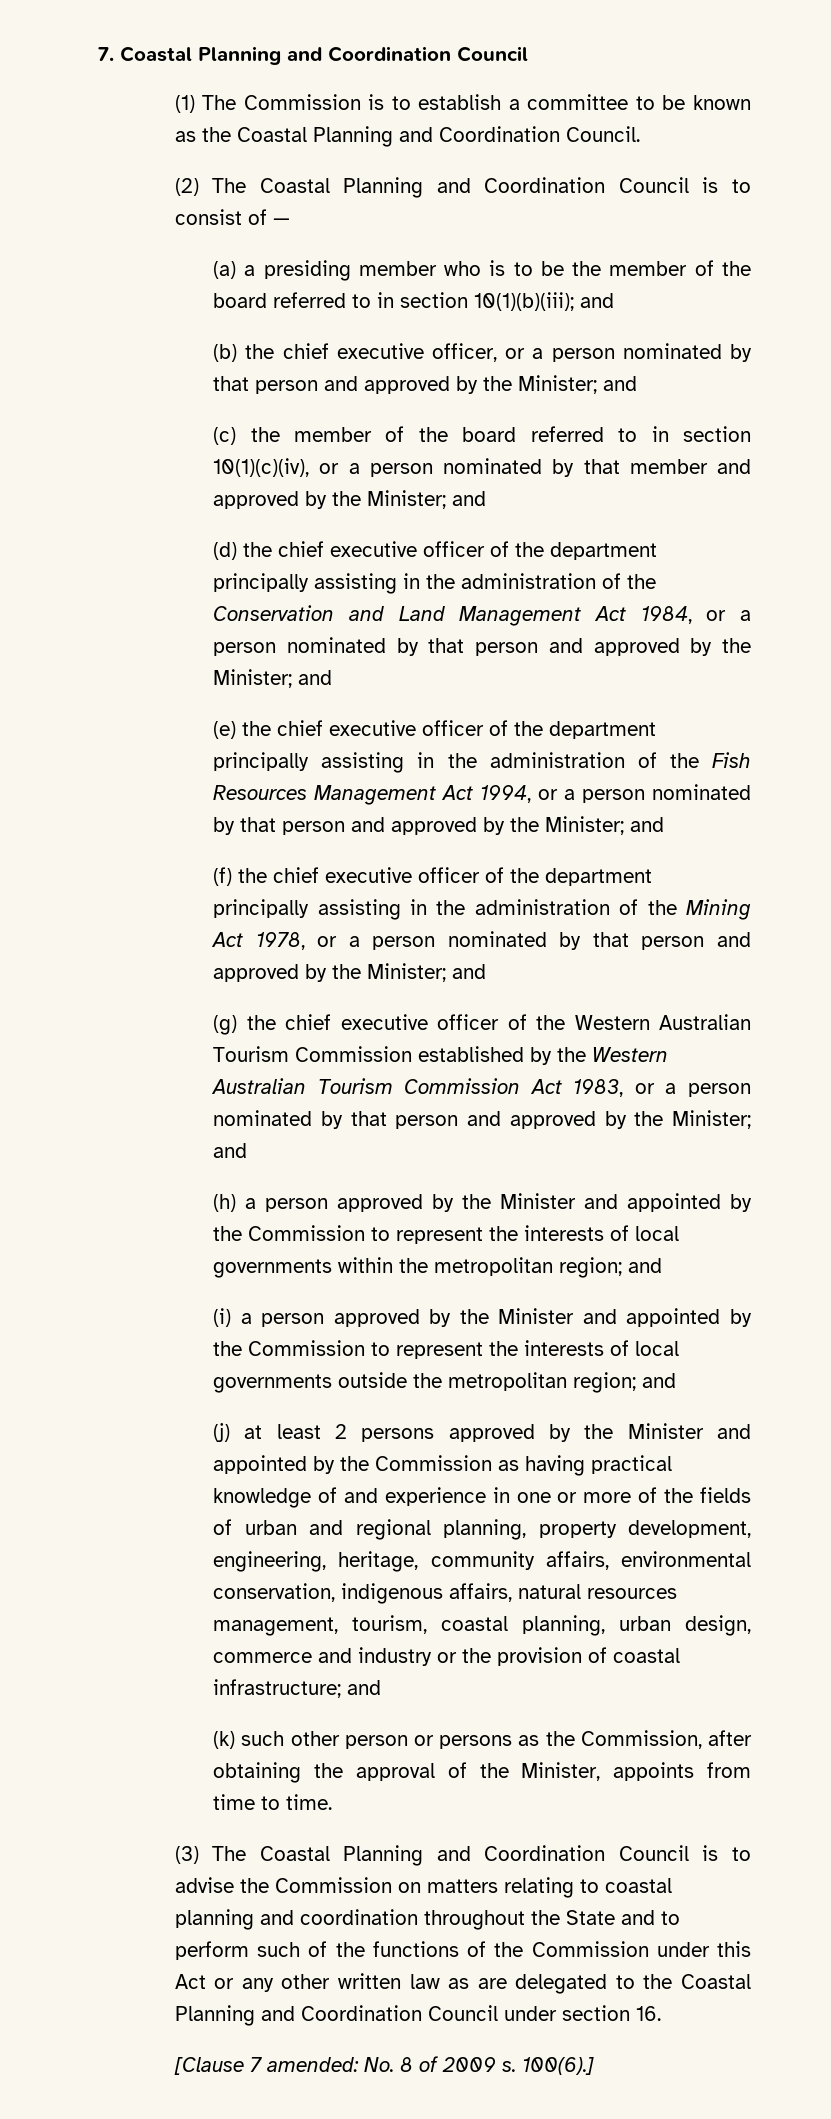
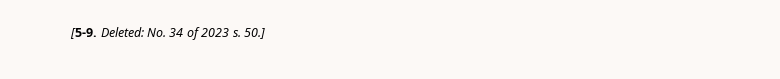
- 7. Coastal Planning and Coordination Council
- (1) The Commission is to establish a committee to be known as the Coastal Planning and Coordination Council.
- (2) The Coastal Planning and Coordination Council is to consist of —
- (a) a presiding member who is to be the member of the board referred to in section 10(1)(b)(iii); and
- (b) the chief executive officer, or a person nominated by that person and approved by the Minister; and
- (c) the member of the board referred to in section 10(1)(c)(iv), or a person nominated by that member and approved by the Minister; and
- (d) the chief executive officer of the department principally assisting in the administration of the Conservation and Land Management Act 1984, or a person nominated by that person and approved by the Minister; and
- (e) the chief executive officer of the department principally assisting in the administration of the Fish Resources Management Act 1994, or a person nominated by that person and approved by the Minister; and
- (f) the chief executive officer of the department principally assisting in the administration of the Mining Act 1978, or a person nominated by that person and approved by the Minister; and
- (g) the chief executive officer of the Western Australian Tourism Commission established by the Western Australian Tourism Commission Act 1983, or a person nominated by that person and approved by the Minister; and
- (h) a person approved by the Minister and appointed by the Commission to represent the interests of local governments within the metropolitan region; and
- (i) a person approved by the Minister and appointed by the Commission to represent the interests of local governments outside the metropolitan region; and
- (j) at least 2 persons approved by the Minister and appointed by the Commission as having practical knowledge of and experience in one or more of the fields of urban and regional planning, property development, engineering, heritage, community affairs, environmental conservation, indigenous affairs, natural resources management, tourism, coastal planning, urban design, commerce and industry or the provision of coastal infrastructure; and
- (k) such other person or persons as the Commission, after obtaining the approval of the Minister, appoints from time to time.
- (3) The Coastal Planning and Coordination Council is to advise the Commission on matters relating to coastal planning and coordination throughout the State and to perform such of the functions of the Commission under this Act or any other written law as are delegated to the Coastal Planning and Coordination Council under section 16.
- [Clause 7 amended: No. 8 of 2009 s. 100(6).]
+ [5-9. Deleted: No. 34 of 2023 s. 50.]

